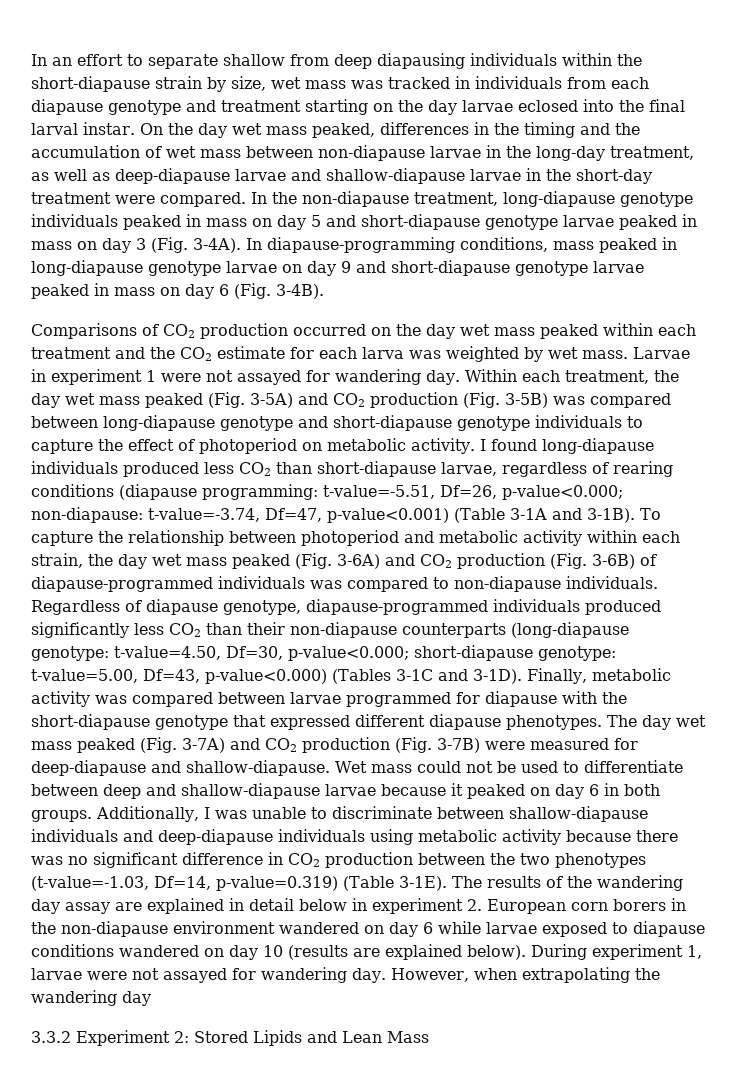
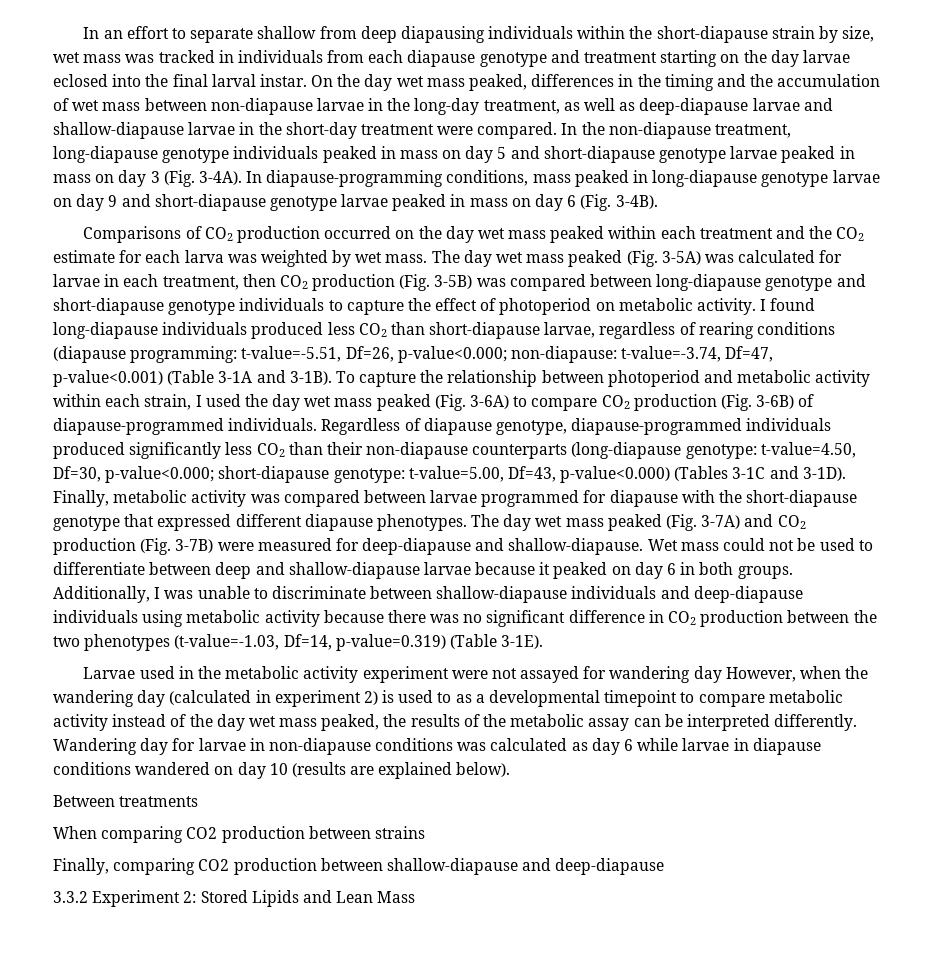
- Larvae in experiment 1 were not assayed for wandering day. Within each treatment, the day wet mass peaked (Fig. 3-5A) and CO2 production (Fig. 3-5B) was compared between long-diapause genotype and short-diapause genotype individuals to capture the effect of photoperiod on metabolic activity.
+ The day wet mass peaked (Fig. 3-5A) was calculated for larvae in each treatment, then CO2 production (Fig. 3-5B) was compared between long-diapause genotype and short-diapause genotype individuals to capture the effect of photoperiod on metabolic activity.
- To capture the relationship between photoperiod and metabolic activity within each strain, the day wet mass peaked (Fig. 3-6A) and CO2 production (Fig. 3-6B) of diapause-programmed individuals was compared to non-diapause individuals.
+ To capture the relationship between photoperiod and metabolic activity within each strain, I used the day wet mass peaked (Fig. 3-6A) to compare CO2 production (Fig. 3-6B) of diapause-programmed individuals.
- Additionally, I was unable to discriminate between shallow-diapause individuals and deep-diapause individuals using metabolic activity because there was no significant difference in CO2 production between the two phenotypes (t-value=-1.03, Df=14, p-value=0.319) (Table 3-1E). The results of the wandering day assay are explained in detail below in experiment 2. European corn borers in the non-diapause environment wandered on day 6 while larvae exposed to diapause conditions wandered on day 10 (results are explained below). During experiment 1, larvae were not assayed for wandering day. However, when extrapolating the wandering day
+ Additionally, I was unable to discriminate between shallow-diapause individuals and deep-diapause individuals using metabolic activity because there was no significant difference in CO2 production between the two phenotypes (t-value=-1.03, Df=14, p-value=0.319) (Table 3-1E).
+ Larvae used in the metabolic activity experiment were not assayed for wandering day However, when the wandering day (calculated in experiment 2) is used to as a developmental timepoint to compare metabolic activity instead of the day wet mass peaked, the results of the metabolic assay can be interpreted differently. Wandering day for larvae in non-diapause conditions was calculated as day 6 while larvae in diapause conditions wandered on day 10 (results are explained below).
+ Between treatments
+ When comparing CO2 production between strains
+ Finally, comparing CO2 production between shallow-diapause and deep-diapause

